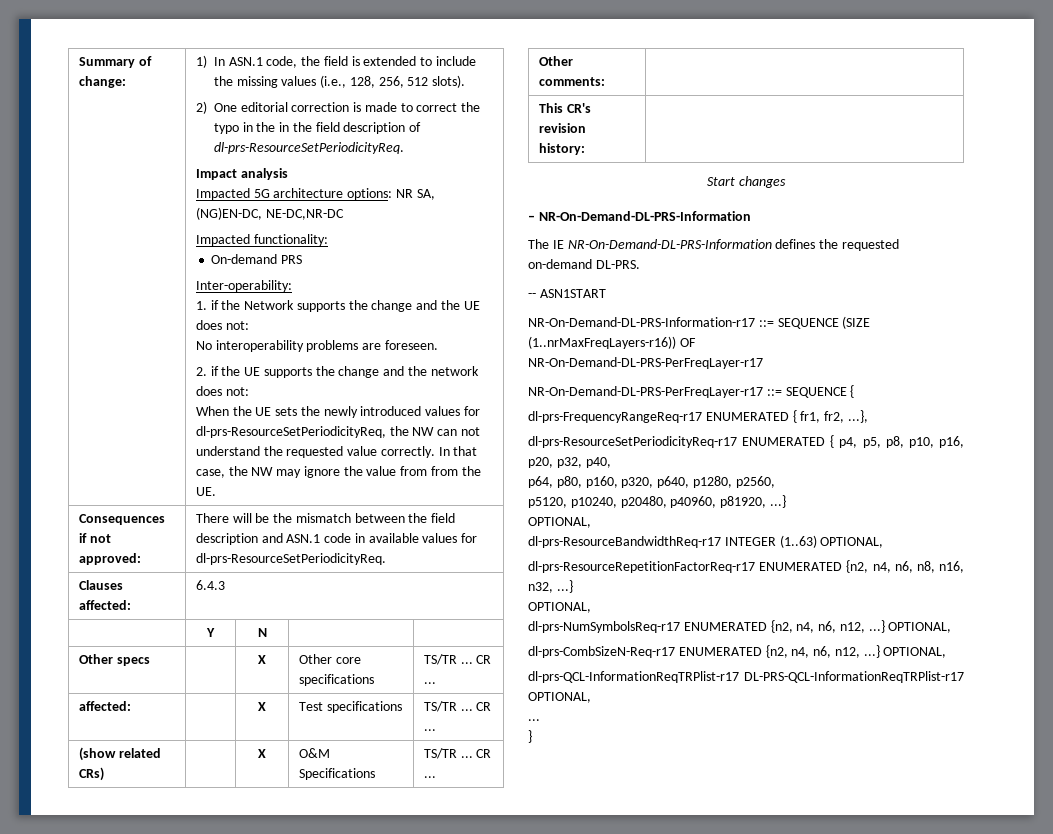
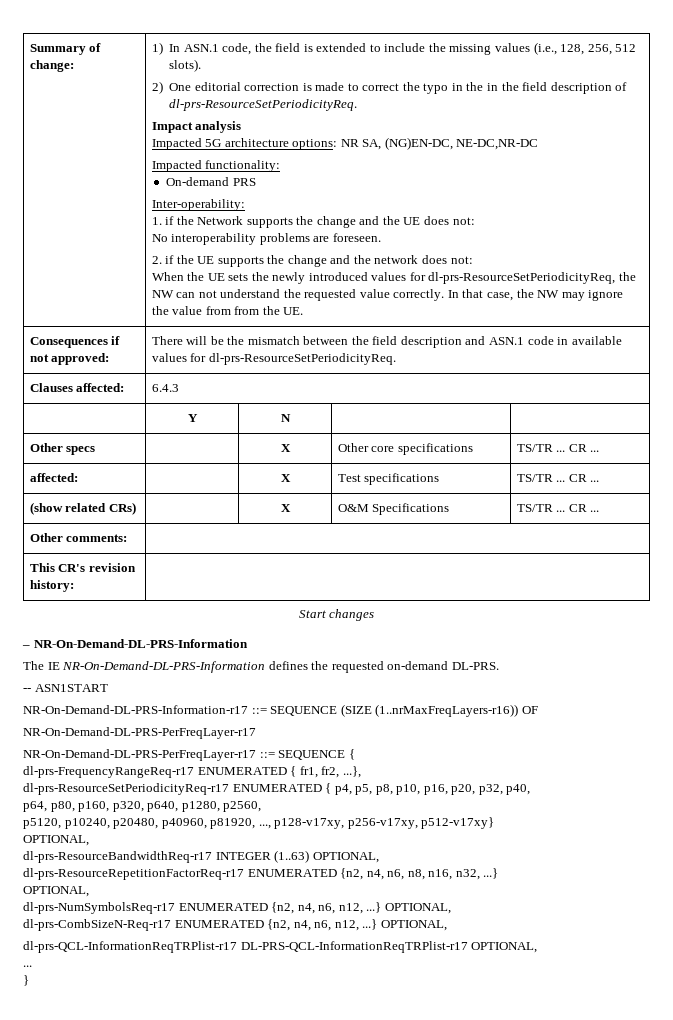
- p5120, p10240, p20480, p40960, p81920, ...}
+ p5120, p10240, p20480, p40960, p81920, ..., p128-v17xy, p256-v17xy, p512-v17xy}

